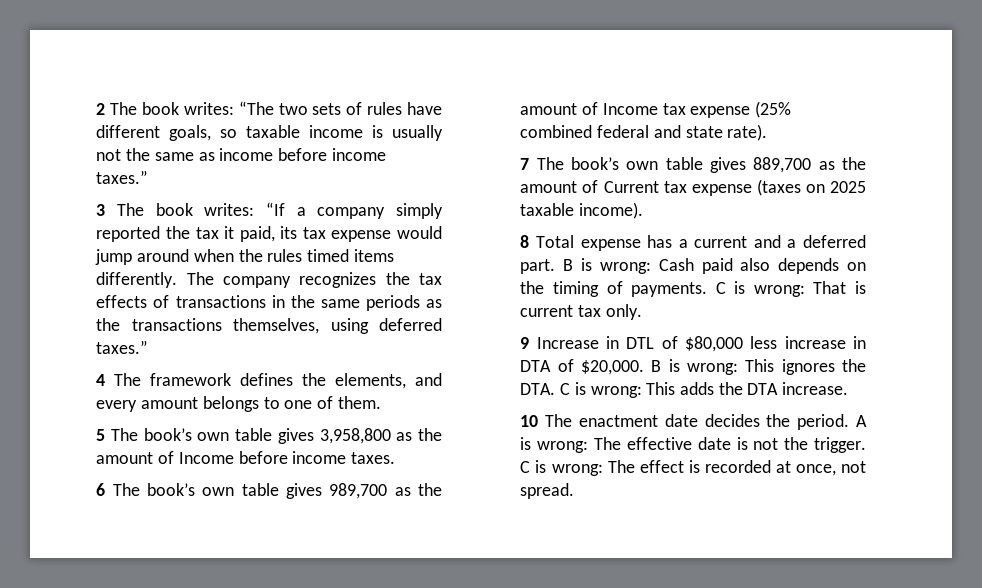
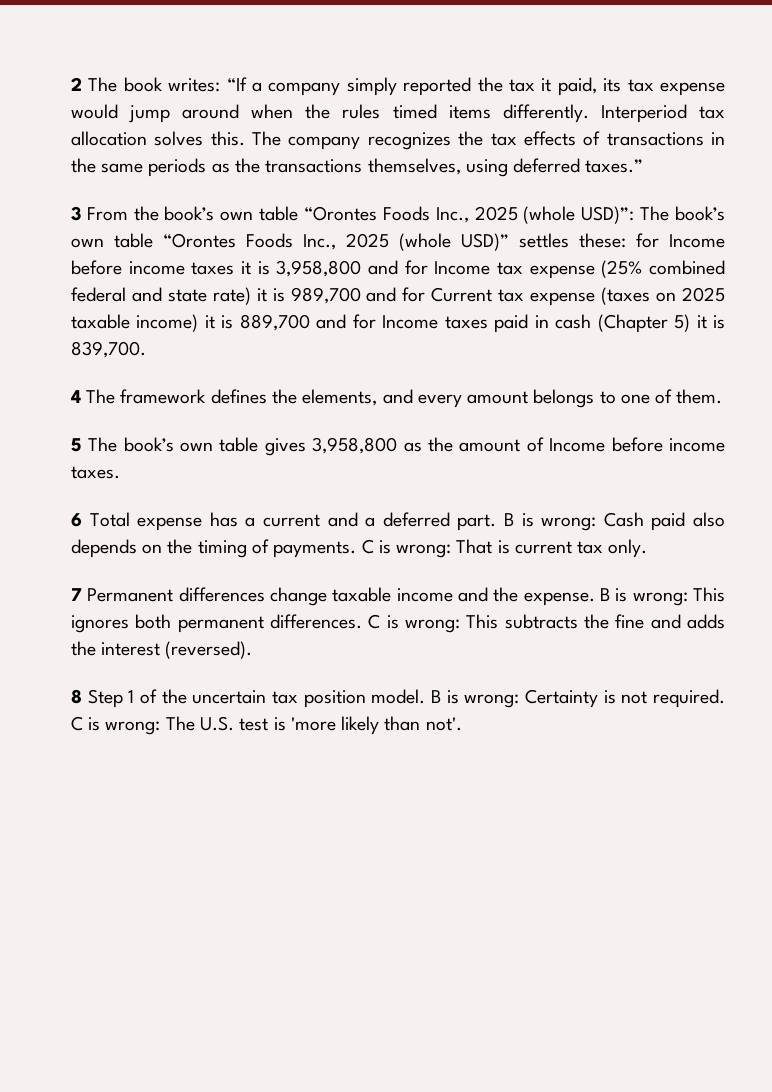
- 2 The book writes: “The two sets of rules have different goals, so taxable income is usually not the same as income before income taxes.”
- 3 The book writes: “If a company simply reported the tax it paid, its tax expense would jump around when the rules timed items differently.
+ 2 The book writes: “If a company simply reported the tax it paid, its tax expense would jump around when the rules timed items differently.
+ Interperiod tax allocation solves this.
+ 3 From the book’s own table “Orontes Foods Inc., 2025 (whole USD)”: The book’s own table “Orontes Foods Inc., 2025 (whole USD)” settles these: for Income before income taxes it is 3,958,800 and for Income tax expense (25% combined federal and state rate) it is 989,700 and for Current tax expense (taxes on 2025 taxable income) it is 889,700 and for Income taxes paid in cash (Chapter 5) it is 839,700.
- 6 The book’s own table gives 989,700 as the amount of Income tax expense (25% combined federal and state rate).
- 7 The book’s own table gives 889,700 as the amount of Current tax expense (taxes on 2025 taxable income).
- 8 Total expense has a current and a deferred part.
+ 6 Total expense has a current and a deferred part.
- 9 Increase in DTL of $80,000 less increase in DTA of $20,000.
+ 7 Permanent differences change taxable income and the expense.
- B is wrong: This ignores the DTA. C is wrong: This adds the DTA increase.
- 10 The enactment date decides the period. A is wrong: The effective date is not the trigger. C is wrong: The effect is recorded at once, not spread.
+ B is wrong: This ignores both permanent differences. C is wrong: This subtracts the fine and adds the interest (reversed).
+ 8 Step 1 of the uncertain tax position model. B is wrong: Certainty is not required. C is wrong: The U.S. test is 'more likely than not'.

